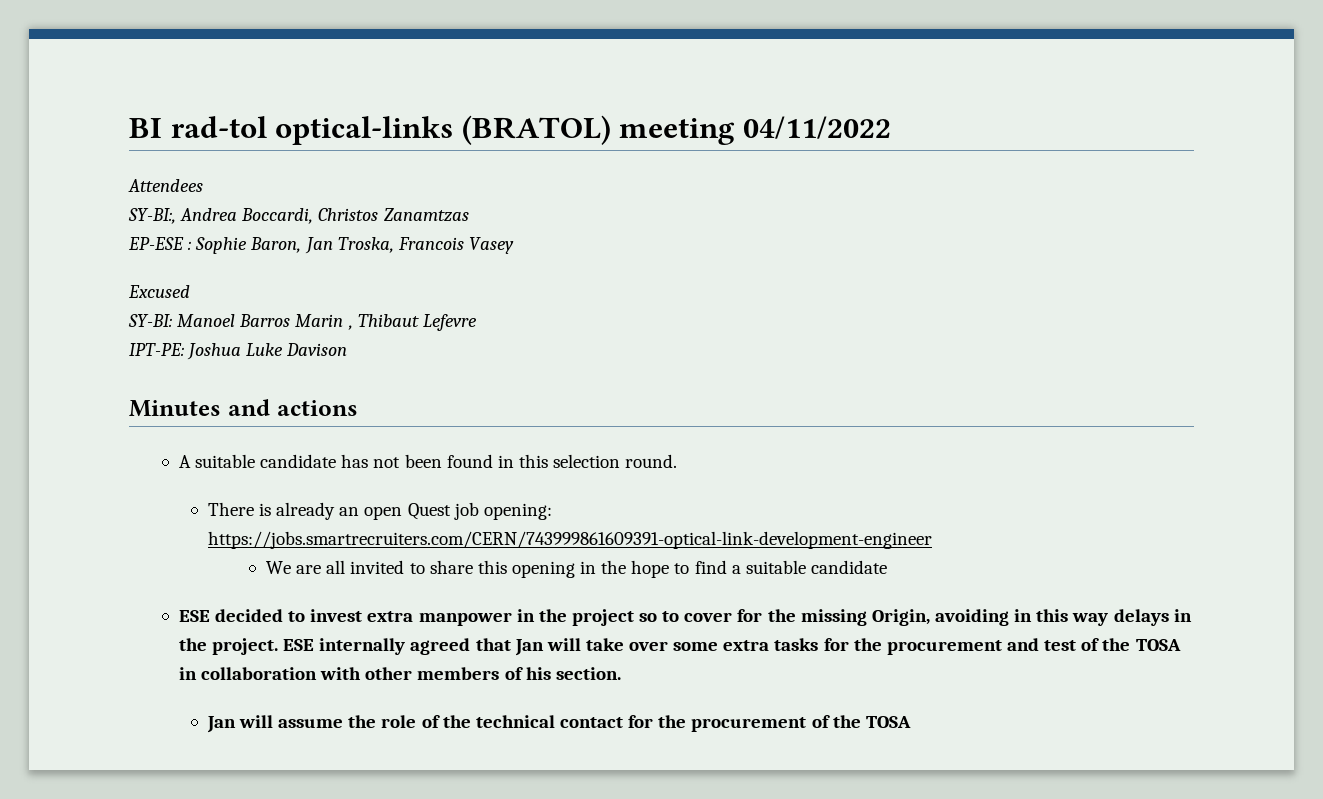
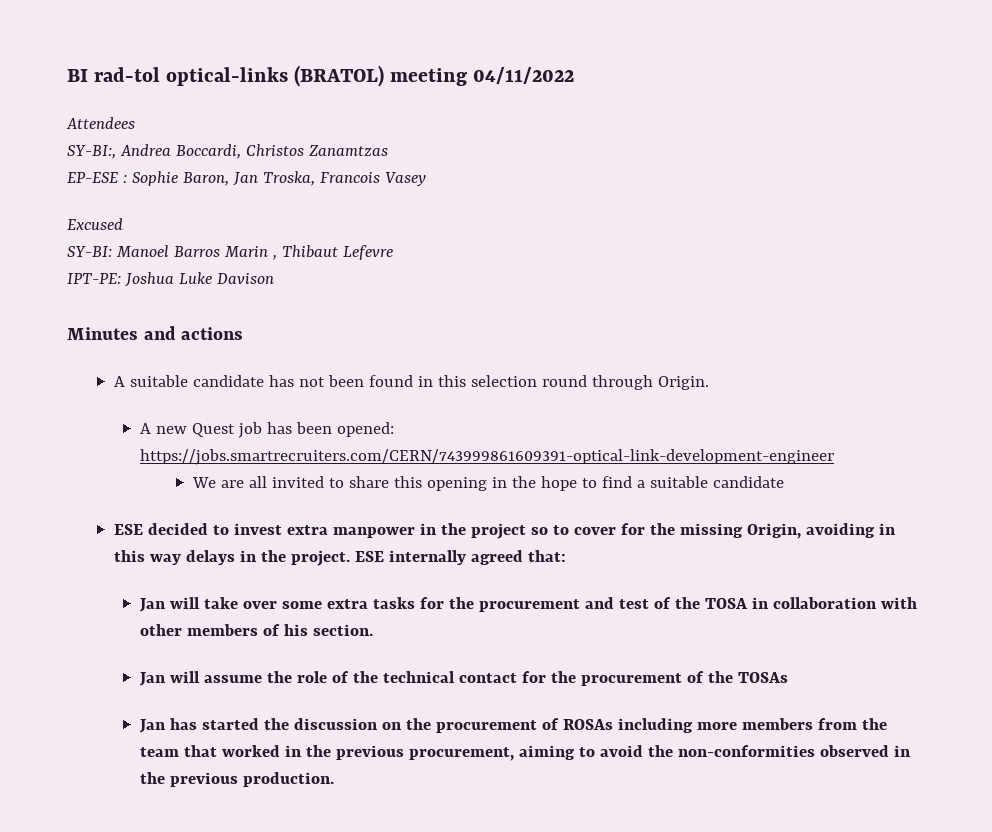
- A suitable candidate has not been found in this selection round.
- There is already an open Quest job opening: https://jobs.smartrecruiters.com/CERN/743999861609391-optical-link-development-engineer
+ A suitable candidate has not been found in this selection round through Origin.
+ A new Quest job has been opened: https://jobs.smartrecruiters.com/CERN/743999861609391-optical-link-development-engineer
- ESE internally agreed that Jan will take over some extra tasks for the procurement and test of the TOSA in collaboration with other members of his section.
+ ESE internally agreed that:
+ Jan will take over some extra tasks for the procurement and test of the TOSA in collaboration with other members of his section.
- Jan will assume the role of the technical contact for the procurement of the TOSA
+ Jan will assume the role of the technical contact for the procurement of the TOSAs
+ Jan has started the discussion on the procurement of ROSAs including more members from the team that worked in the previous procurement, aiming to avoid the non-conformities observed in the previous production.

